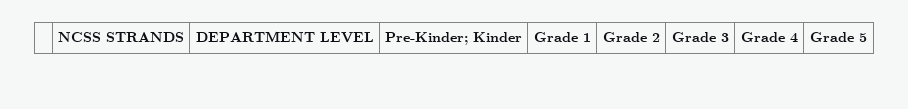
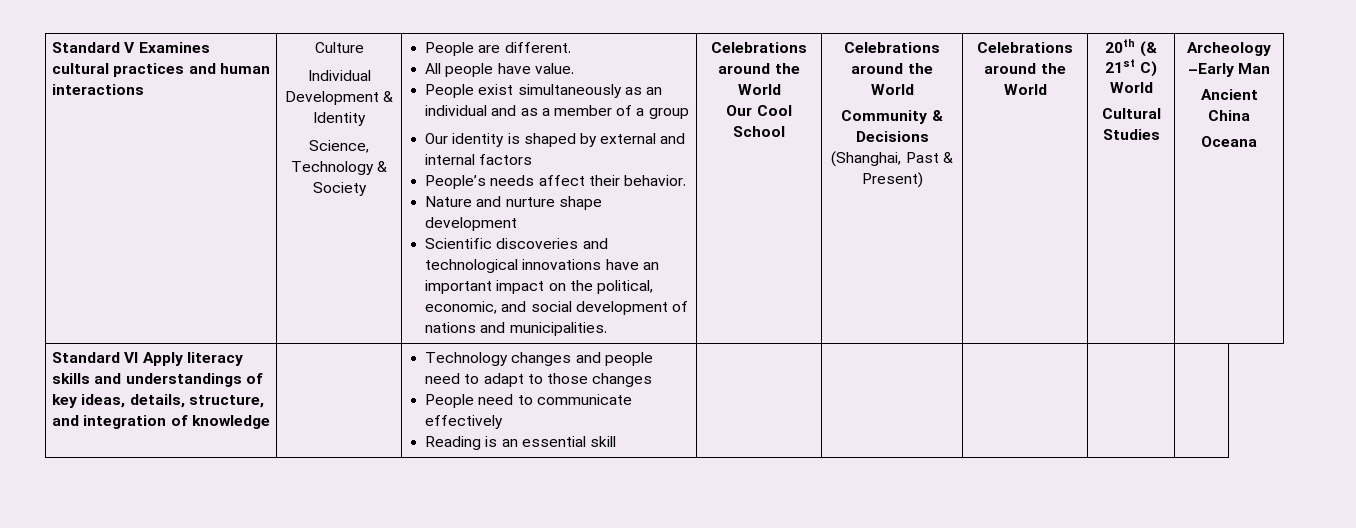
- NCSS STRANDS | DEPARTMENT LEVEL | Pre-Kinder; Kinder | Grade 1 | Grade 2 | Grade 3 | Grade 4 | Grade 5
+ Standard V Examines cultural practices and human interactions | Culture
+ Individual Development & Identity
+ Science, Technology & Society | People are different.
+ All people have value.
+ People exist simultaneously as an individual and as a member of a group
+ Our identity is shaped by external and internal factors
+ People’s needs affect their behavior.
+ Nature and nurture shape development
+ Scientific discoveries and technological innovations have an important impact on the political, economic, and social development of nations and municipalities. | Celebrations around the World
+ Our Cool School | Celebrations around the World
+ Community & Decisions (Shanghai, Past & Present) | Celebrations around the World | 20th (& 21st C) World
+ Cultural Studies | Archeology –Early Man
+ Ancient China
+ Oceana
+ Standard VI Apply literacy skills and understandings of key ideas, details, structure, and integration of knowledge | | Technology changes and people need to adapt to those changes
+ People need to communicate effectively
+ Reading is an essential skill | | | | |

